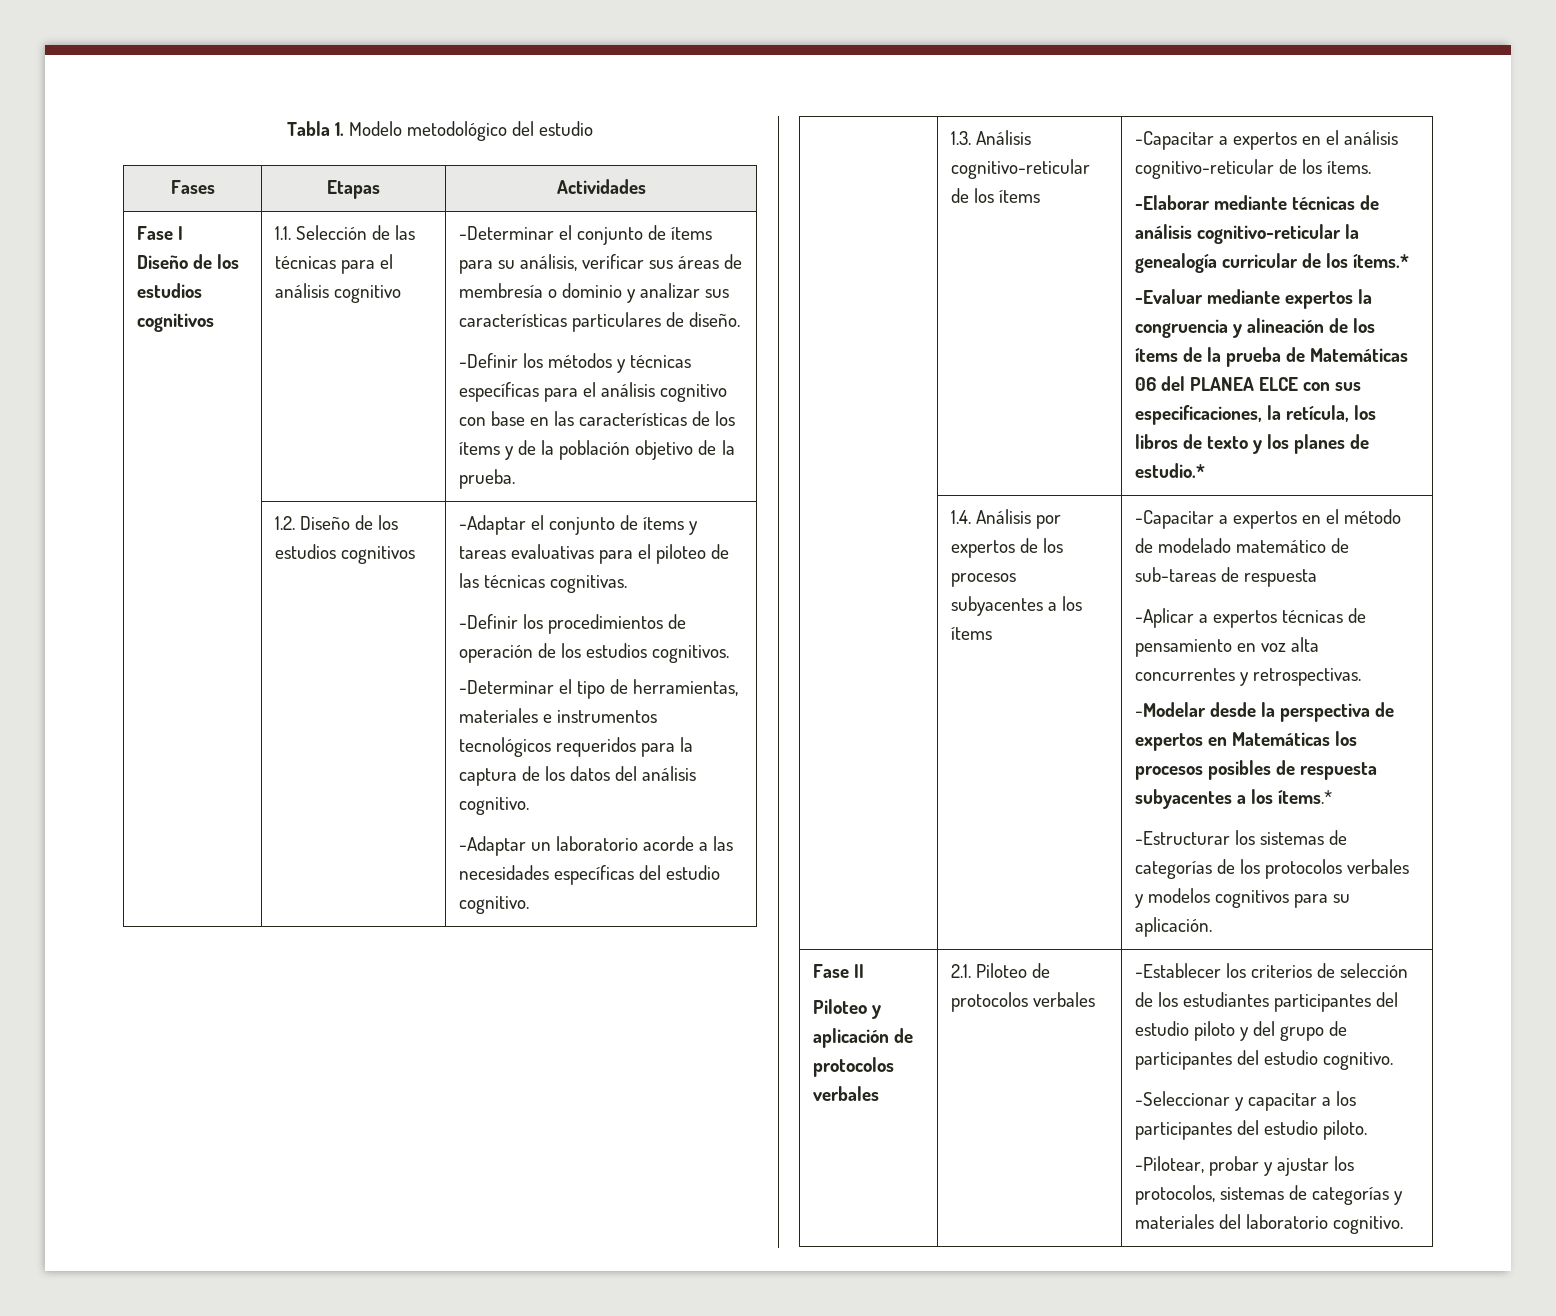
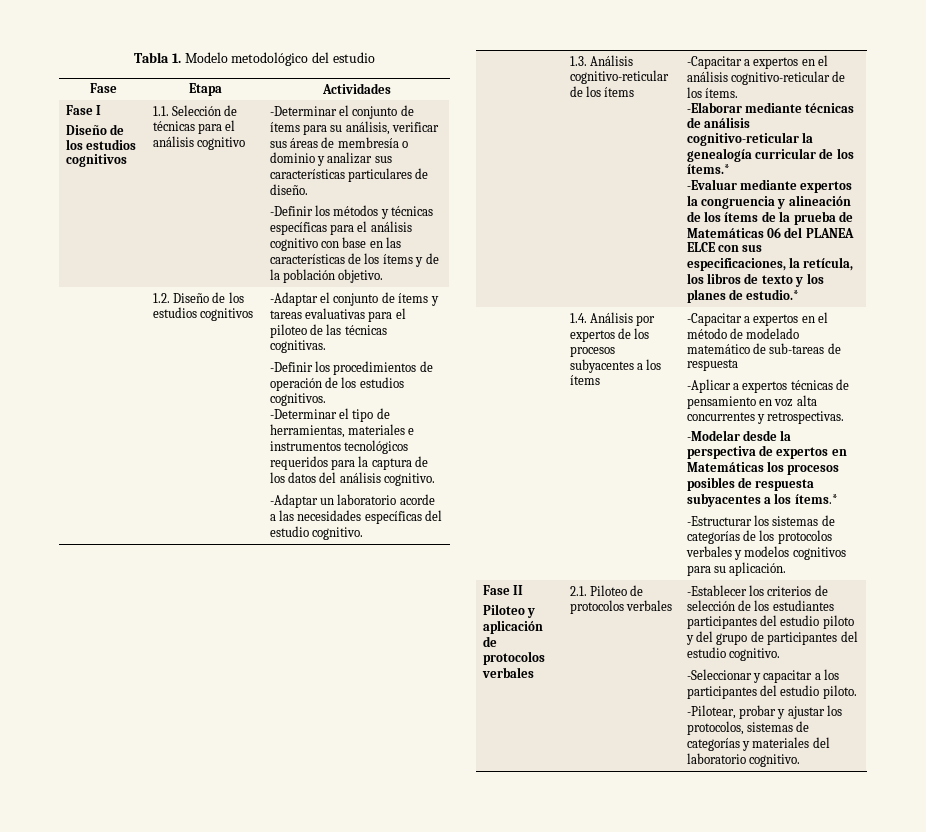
- Fases | Etapas | Actividades
+ Fase | Etapa | Actividades
- 1.1. Selección de las técnicas para el análisis cognitivo
+ 1.1. Selección de técnicas para el análisis cognitivo
- -Definir los métodos y técnicas específicas para el análisis cognitivo con base en las características de los ítems y de la población objetivo de la prueba.
+ -Definir los métodos y técnicas específicas para el análisis cognitivo con base en las características de los ítems y de la población objetivo.

